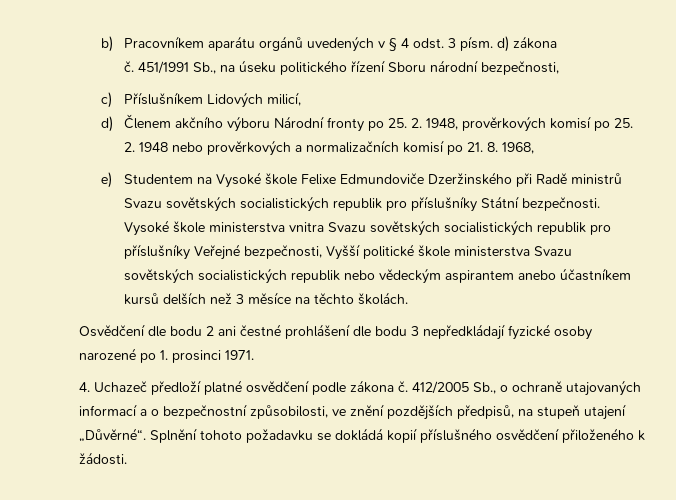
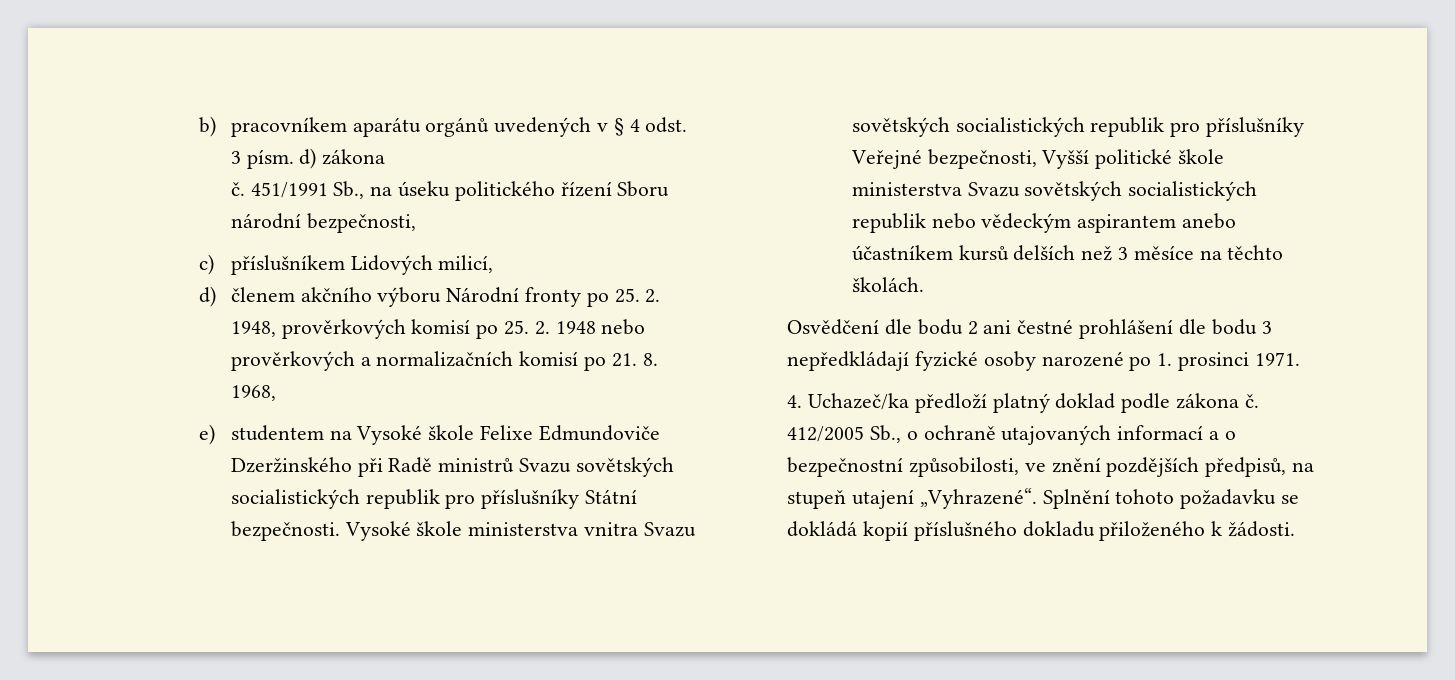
- b) Pracovníkem aparátu orgánů uvedených v § 4 odst. 3 písm. d) zákona
+ b) pracovníkem aparátu orgánů uvedených v § 4 odst. 3 písm. d) zákona
- c) Příslušníkem Lidových milicí,
+ c) příslušníkem Lidových milicí,
- d) Členem akčního výboru Národní fronty po 25. 2. 1948, prověrkových komisí po 25. 2. 1948 nebo prověrkových a normalizačních komisí po 21. 8. 1968,
+ d) členem akčního výboru Národní fronty po 25. 2. 1948, prověrkových komisí po 25. 2. 1948 nebo prověrkových a normalizačních komisí po 21. 8. 1968,
- e) Studentem na Vysoké škole Felixe Edmundoviče Dzeržinského při Radě ministrů Svazu sovětských socialistických republik pro příslušníky Státní bezpečnosti.
+ e) studentem na Vysoké škole Felixe Edmundoviče Dzeržinského při Radě ministrů Svazu sovětských socialistických republik pro příslušníky Státní bezpečnosti.
- 4. Uchazeč předloží platné osvědčení podle zákona č.
+ 4. Uchazeč/ka předloží platný doklad podle zákona č.
- 412/2005 Sb., o ochraně utajovaných informací a o bezpečnostní způsobilosti, ve znění pozdějších předpisů, na stupeň utajení „Důvěrné“.
+ 412/2005 Sb., o ochraně utajovaných informací a o bezpečnostní způsobilosti, ve znění pozdějších předpisů, na stupeň utajení „Vyhrazené“.
- Splnění tohoto požadavku se dokládá kopií příslušného osvědčení přiloženého k žádosti.
+ Splnění tohoto požadavku se dokládá kopií příslušného dokladu přiloženého k žádosti.

